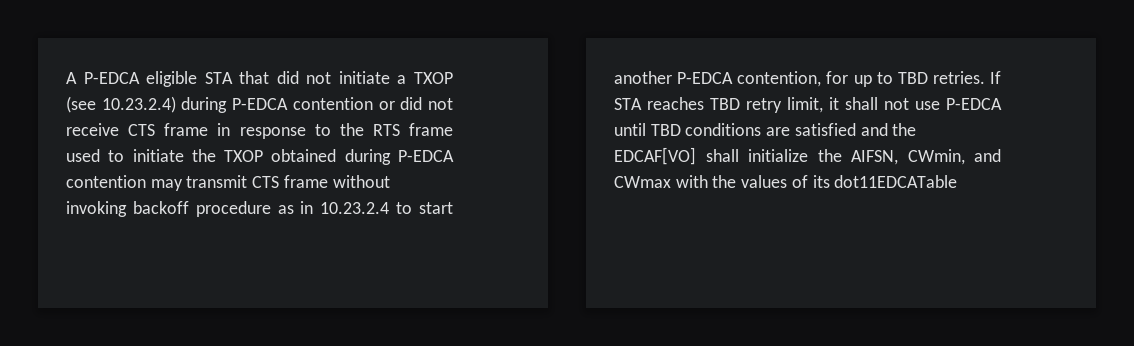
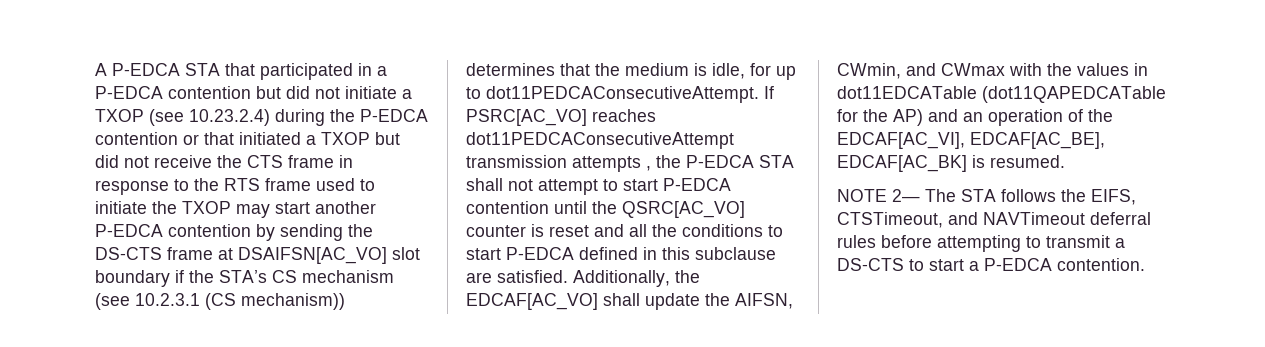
- A P-EDCA eligible STA that did not initiate a TXOP (see 10.23.2.4) during P-EDCA contention or did not receive CTS frame in response to the RTS frame used to initiate the TXOP obtained during P-EDCA contention may transmit CTS frame without invoking backoff procedure as in 10.23.2.4 to start another P-EDCA contention, for up to TBD retries. If STA reaches TBD retry limit, it shall not use P-EDCA until TBD conditions are satisfied and the EDCAF[VO] shall initialize the AIFSN, CWmin, and CWmax with the values of its dot11EDCATable
+ A P-EDCA STA that participated in a P-EDCA contention but did not initiate a TXOP (see 10.23.2.4) during the P-EDCA contention or that initiated a TXOP but did not receive the CTS frame in response to the RTS frame used to initiate the TXOP may start another P-EDCA contention by sending the DS-CTS frame at DSAIFSN[AC_VO] slot boundary if the STA’s CS mechanism (see 10.2.3.1 (CS mechanism)) determines that the medium is idle, for up to dot11PEDCAConsecutiveAttempt. If PSRC[AC_VO] reaches dot11PEDCAConsecutiveAttempt transmission attempts , the P-EDCA STA shall not attempt to start P-EDCA contention until the QSRC[AC_VO] counter is reset and all the conditions to start P-EDCA defined in this subclause are satisfied. Additionally, the EDCAF[AC_VO] shall update the AIFSN, CWmin, and CWmax with the values in dot11EDCATable (dot11QAPEDCATable for the AP) and an operation of the EDCAF[AC_VI], EDCAF[AC_BE], EDCAF[AC_BK] is resumed.
+ NOTE 2— The STA follows the EIFS, CTSTimeout, and NAVTimeout deferral rules before attempting to transmit a DS-CTS to start a P-EDCA contention.

